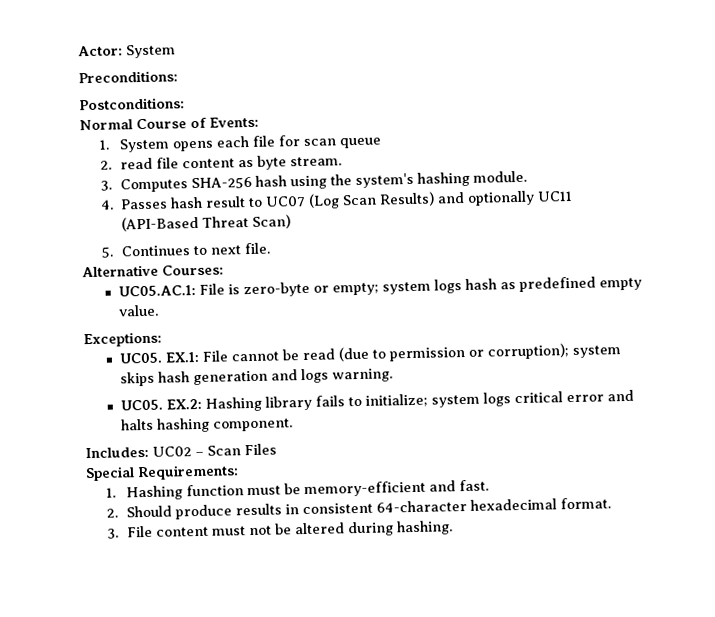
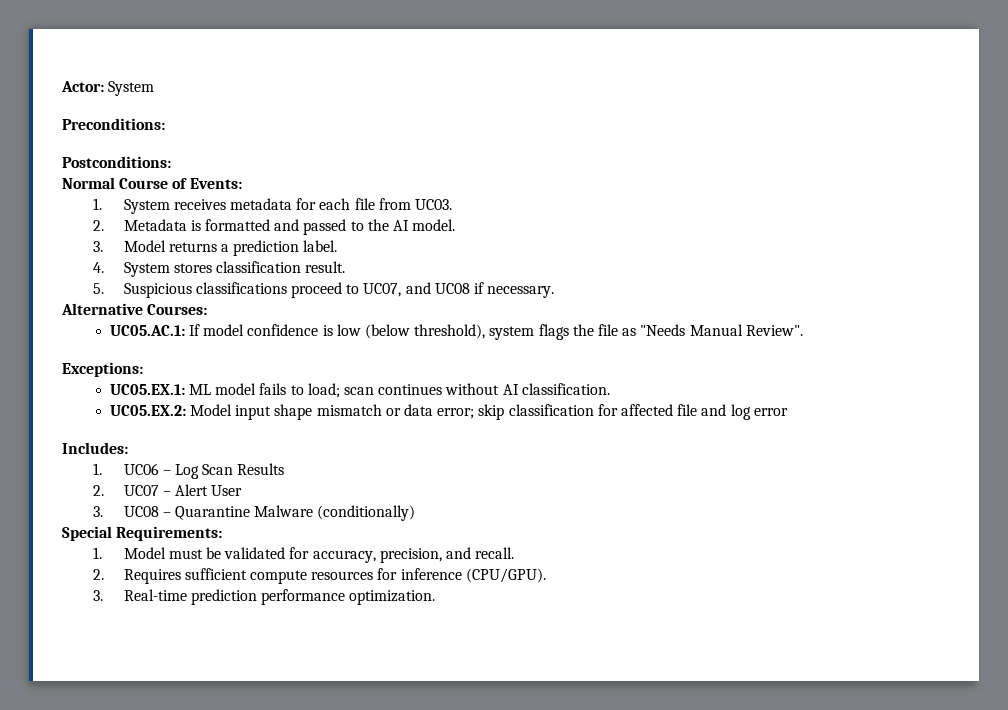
- 1. System opens each file for scan queue
- 2. read file content as byte stream.
- 3. Computes SHA-256 hash using the system's hashing module.
- 4. Passes hash result to UC07 (Log Scan Results) and optionally UC11 (API-Based Threat Scan)
- 5. Continues to next file.
+ 1. System receives metadata for each file from UC03.
+ 2. Metadata is formatted and passed to the AI model.
+ 3. Model returns a prediction label.
+ 4. System stores classification result.
+ 5. Suspicious classifications proceed to UC07, and UC08 if necessary.
  Alternative Courses:
- UC05.AC.1: File is zero-byte or empty; system logs hash as predefined empty value.
+ UC05.AC.1: If model confidence is low (below threshold), system flags the file as "Needs Manual Review".
  Exceptions:
- UC05. EX.1: File cannot be read (due to permission or corruption); system skips hash generation and logs warning.
- UC05. EX.2: Hashing library fails to initialize; system logs critical error and halts hashing component.
- Includes: UC02 – Scan Files
+ UC05.EX.1: ML model fails to load; scan continues without AI classification.
+ UC05.EX.2: Model input shape mismatch or data error; skip classification for affected file and log error
+ Includes:
+ 1. UC06 – Log Scan Results
+ 2. UC07 – Alert User
+ 3. UC08 – Quarantine Malware (conditionally)
  Special Requirements:
- 1. Hashing function must be memory-efficient and fast.
- 2. Should produce results in consistent 64-character hexadecimal format.
- 3. File content must not be altered during hashing.
+ 1. Model must be validated for accuracy, precision, and recall.
+ 2. Requires sufficient compute resources for inference (CPU/GPU).
+ 3. Real-time prediction performance optimization.

